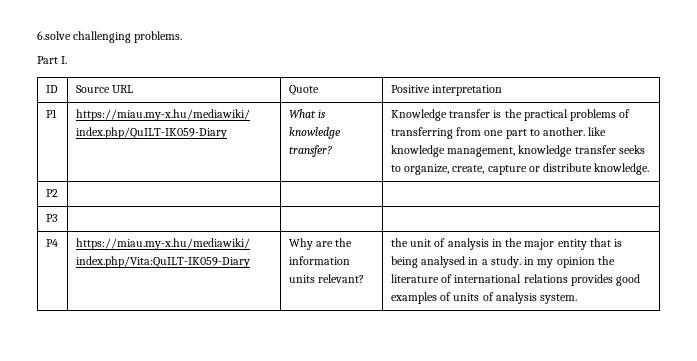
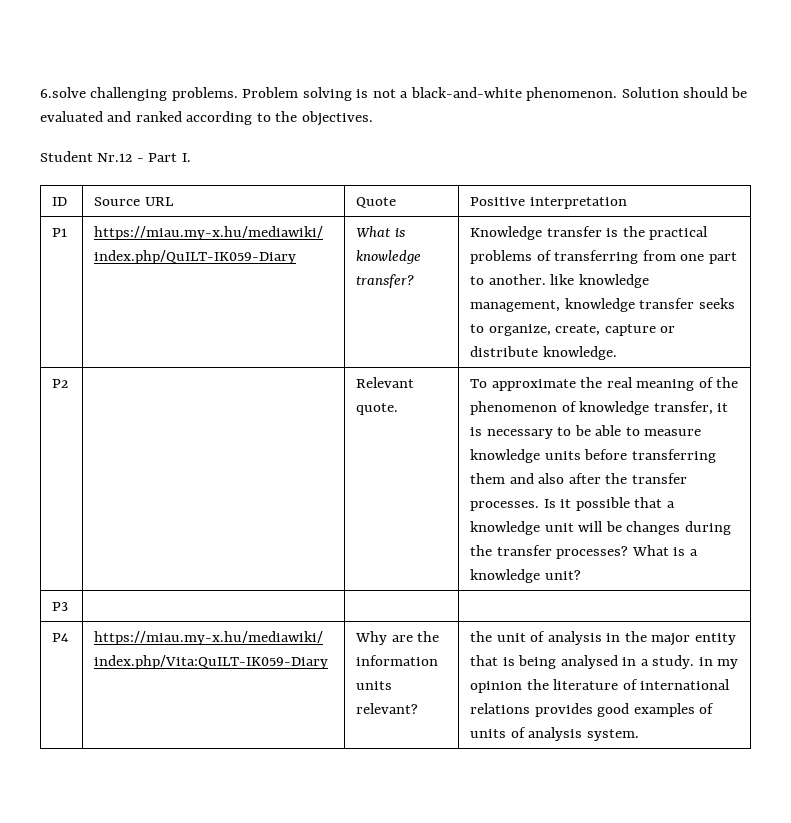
- 6.solve challenging problems.
- Part I.
+ 6.solve challenging problems. Problem solving is not a black-and-white phenomenon. Solution should be evaluated and ranked according to the objectives.
+ Student Nr.12 - Part I.
+ Relevant quote. | To approximate the real meaning of the phenomenon of knowledge transfer, it is necessary to be able to measure knowledge units before transferring them and also after the transfer processes. Is it possible that a knowledge unit will be changes during the transfer processes? What is a knowledge unit?

